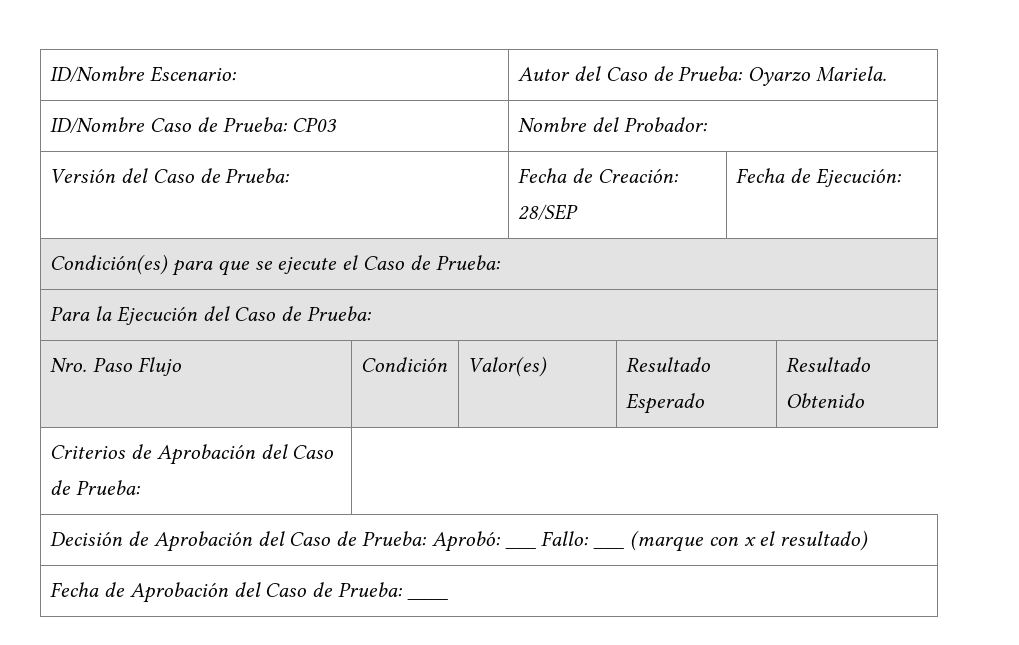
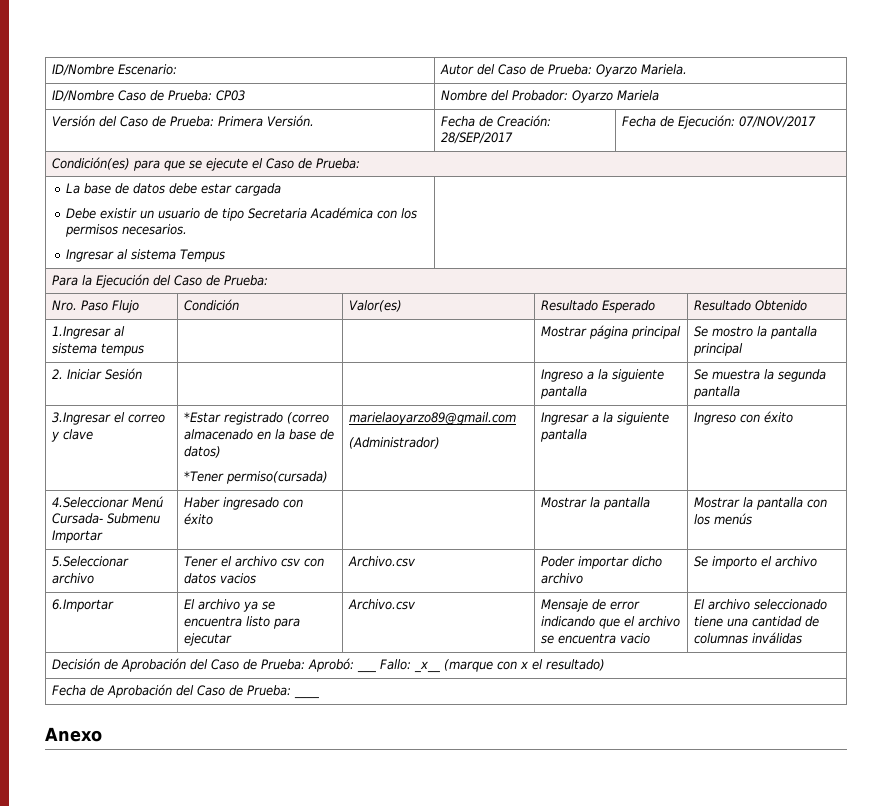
- ID/Nombre Caso de Prueba: CP03 | Nombre del Probador:
+ ID/Nombre Caso de Prueba: CP03 | Nombre del Probador: Oyarzo Mariela
- Versión del Caso de Prueba: | Fecha de Creación: 28/SEP | Fecha de Ejecución:
+ Versión del Caso de Prueba: Primera Versión. | Fecha de Creación: 28/SEP/2017 | Fecha de Ejecución: 07/NOV/2017
+ La base de datos debe estar cargada
+ Debe existir un usuario de tipo Secretaria Académica con los permisos necesarios.
+ Ingresar al sistema Tempus |
- Criterios de Aprobación del Caso de Prueba:
+ 1.Ingresar al sistema tempus | | | Mostrar página principal | Se mostro la pantalla principal
+ 2. Iniciar Sesión | | | Ingreso a la siguiente pantalla | Se muestra la segunda pantalla
+ 3.Ingresar el correo y clave | *Estar registrado (correo almacenado en la base de datos)
+ *Tener permiso(cursada) | marielaoyarzo89@gmail.com
+ (Administrador) | Ingresar a la siguiente pantalla | Ingreso con éxito
+ 4.Seleccionar Menú Cursada- Submenu Importar | Haber ingresado con éxito | | Mostrar la pantalla | Mostrar la pantalla con los menús
+ 5.Seleccionar archivo | Tener el archivo csv con datos vacios | Archivo.csv | Poder importar dicho archivo | Se importo el archivo
+ 6.Importar | El archivo ya se encuentra listo para ejecutar | Archivo.csv | Mensaje de error indicando que el archivo se encuentra vacio | El archivo seleccionado tiene una cantidad de columnas inválidas
- Decisión de Aprobación del Caso de Prueba: Aprobó: ___ Fallo: ___ (marque con x el resultado)
+ Decisión de Aprobación del Caso de Prueba: Aprobó: ___ Fallo: _x__ (marque con x el resultado)
+ Anexo

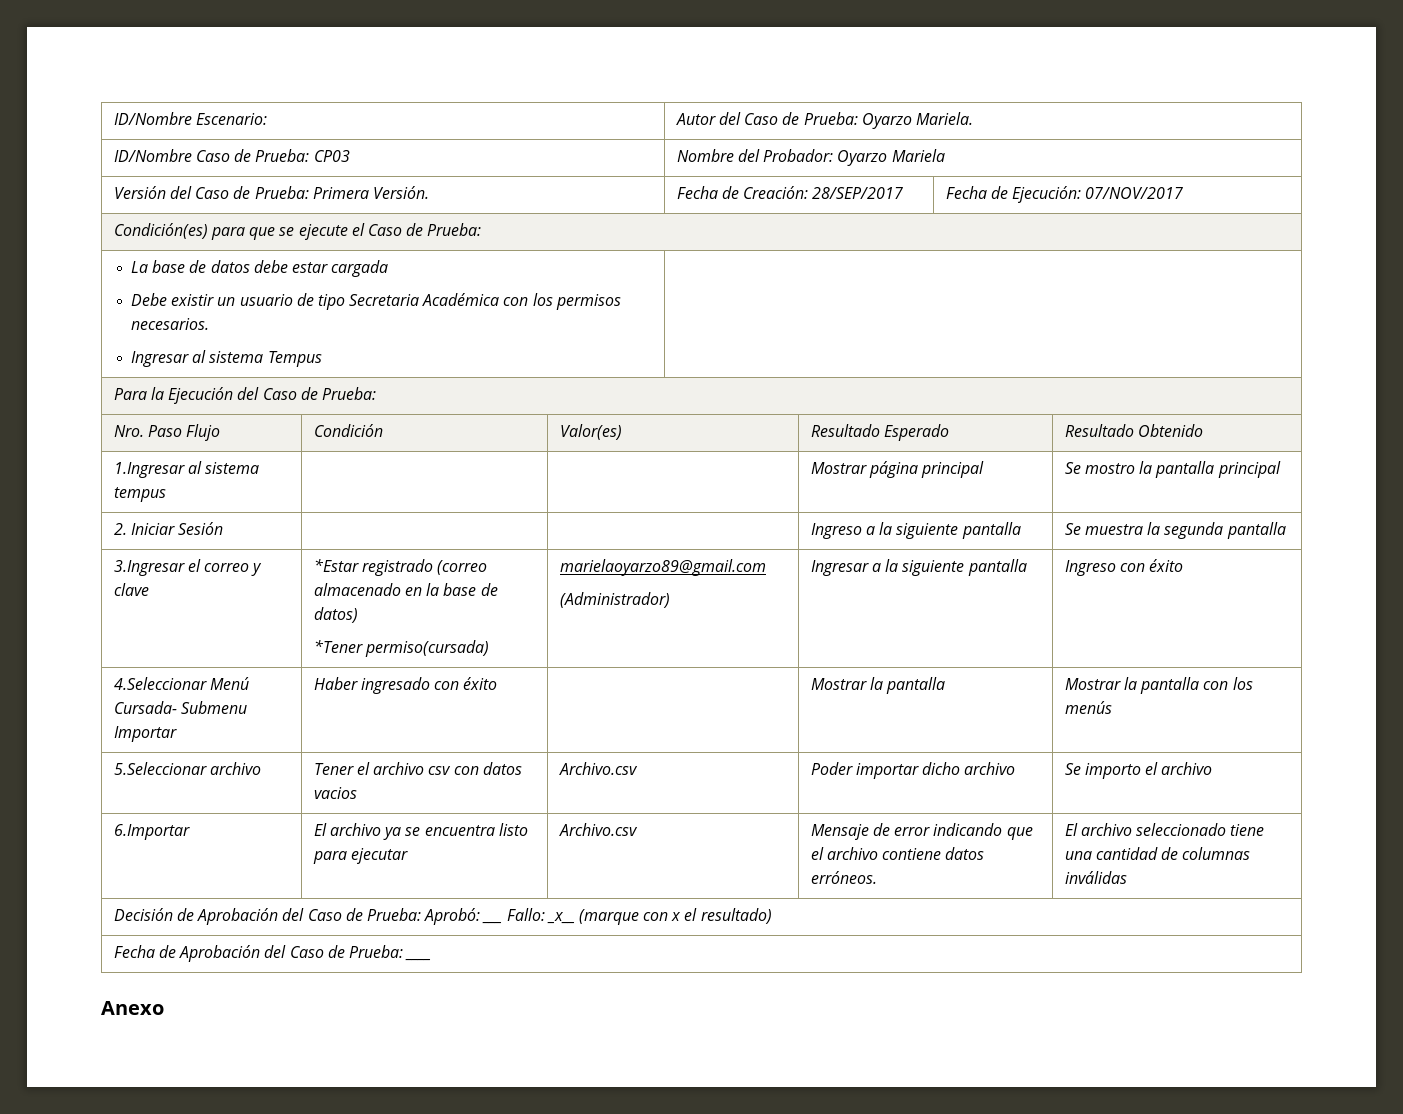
- 6.Importar | El archivo ya se encuentra listo para ejecutar | Archivo.csv | Mensaje de error indicando que el archivo se encuentra vacio | El archivo seleccionado tiene una cantidad de columnas inválidas
+ 6.Importar | El archivo ya se encuentra listo para ejecutar | Archivo.csv | Mensaje de error indicando que el archivo contiene datos erróneos. | El archivo seleccionado tiene una cantidad de columnas inválidas

